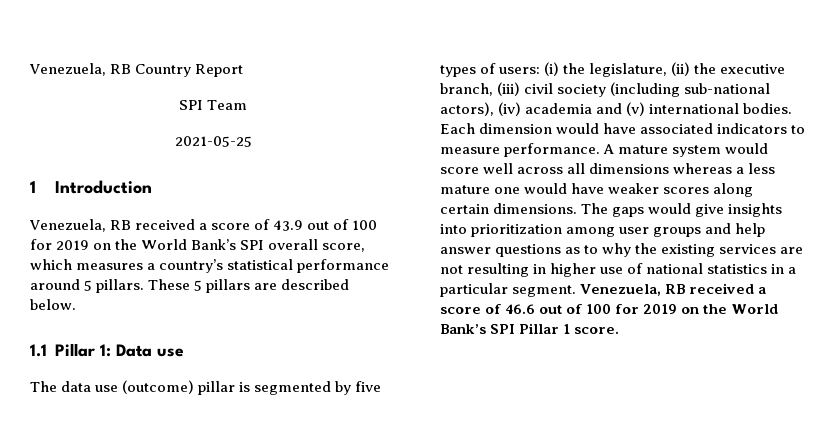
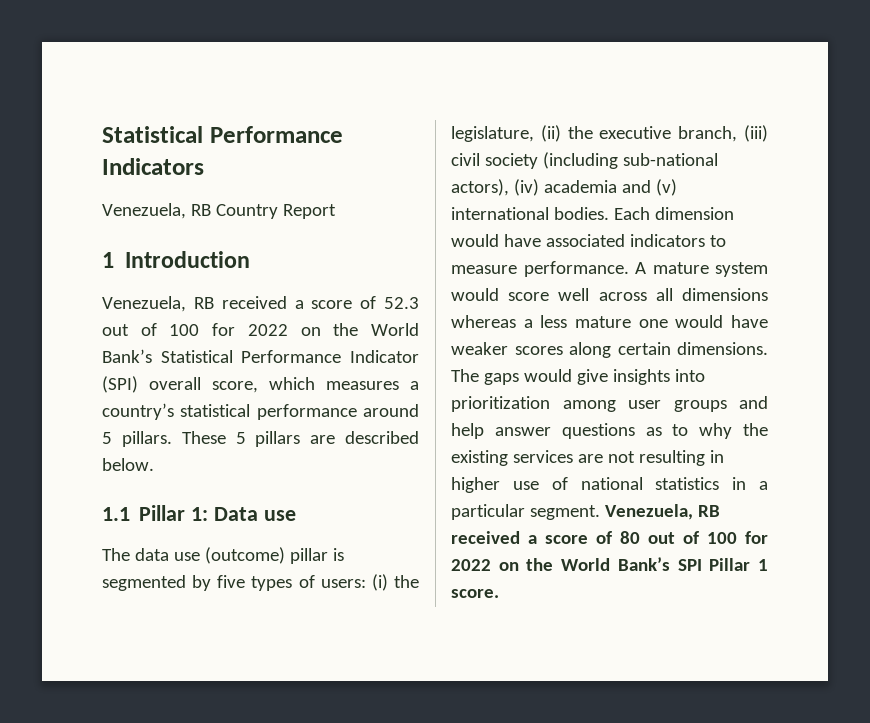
+ Statistical Performance Indicators
- SPI Team
- 2021-05-25
- Venezuela, RB received a score of 43.9 out of 100 for 2019 on the World Bank’s SPI overall score, which measures a country’s statistical performance around 5 pillars.
+ Venezuela, RB received a score of 52.3 out of 100 for 2022 on the World Bank’s Statistical Performance Indicator (SPI) overall score, which measures a country’s statistical performance around 5 pillars.
- Venezuela, RB received a score of 46.6 out of 100 for 2019 on the World Bank’s SPI Pillar 1 score.
+ Venezuela, RB received a score of 80 out of 100 for 2022 on the World Bank’s SPI Pillar 1 score.

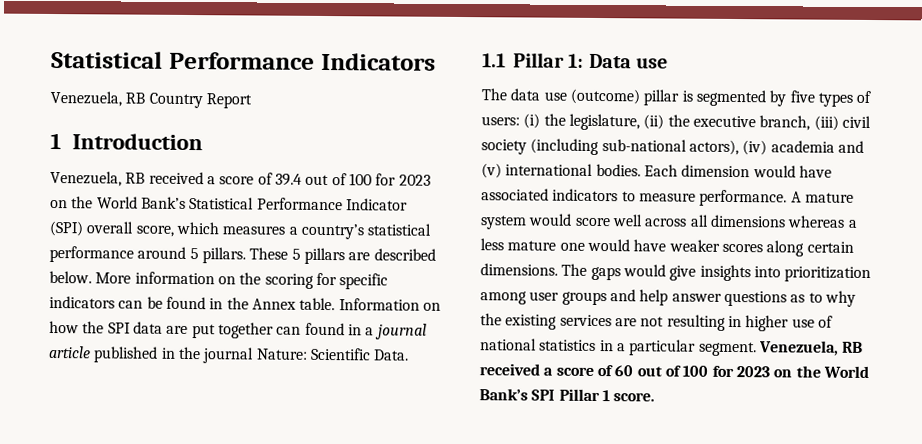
- Venezuela, RB received a score of 52.3 out of 100 for 2022 on the World Bank’s Statistical Performance Indicator (SPI) overall score, which measures a country’s statistical performance around 5 pillars.
+ Venezuela, RB received a score of 39.4 out of 100 for 2023 on the World Bank’s Statistical Performance Indicator (SPI) overall score, which measures a country’s statistical performance around 5 pillars.
+ More information on the scoring for specific indicators can be found in the Annex table. Information on how the SPI data are put together can found in a journal article published in the journal Nature: Scientific Data.
- Venezuela, RB received a score of 80 out of 100 for 2022 on the World Bank’s SPI Pillar 1 score.
+ Venezuela, RB received a score of 60 out of 100 for 2023 on the World Bank’s SPI Pillar 1 score.

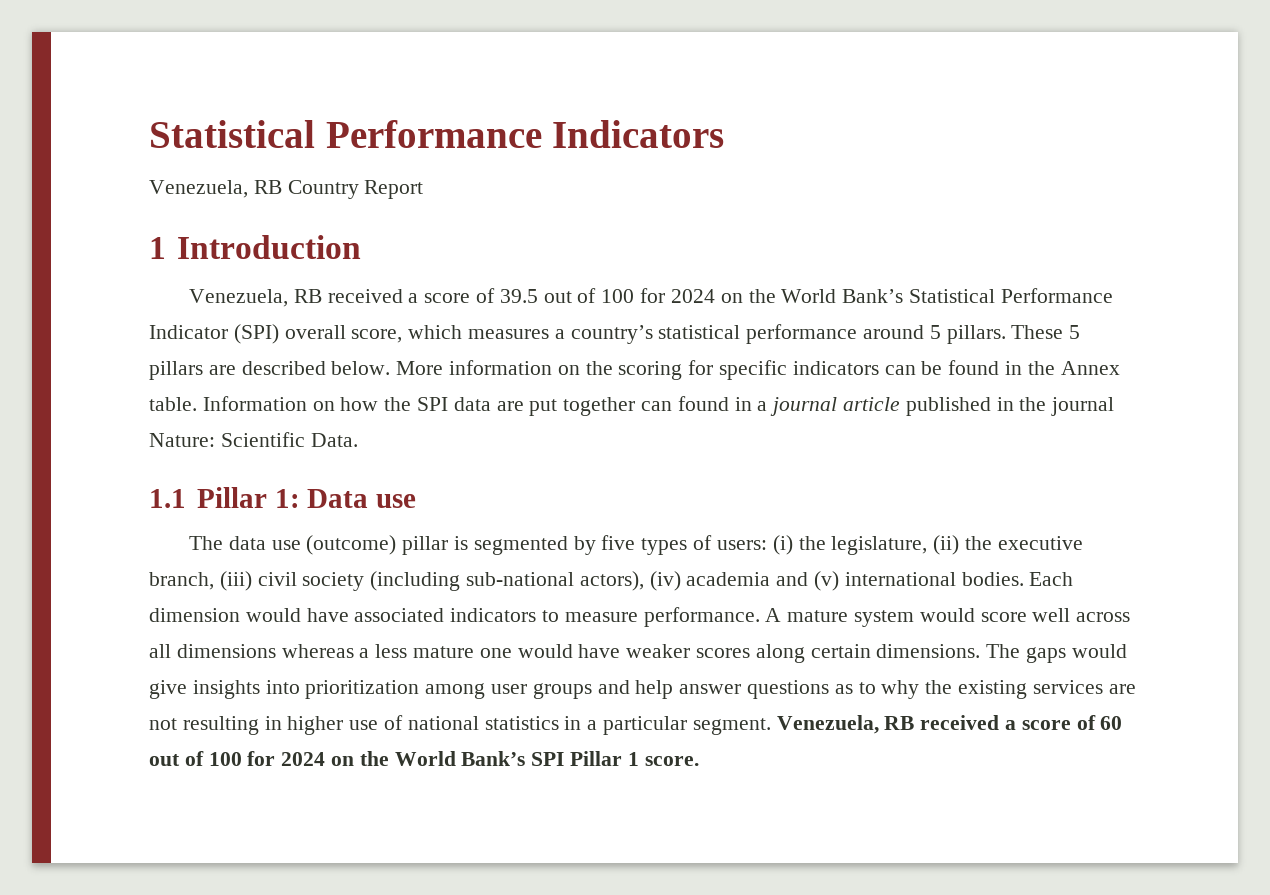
- Venezuela, RB received a score of 39.4 out of 100 for 2023 on the World Bank’s Statistical Performance Indicator (SPI) overall score, which measures a country’s statistical performance around 5 pillars.
+ Venezuela, RB received a score of 39.5 out of 100 for 2024 on the World Bank’s Statistical Performance Indicator (SPI) overall score, which measures a country’s statistical performance around 5 pillars.
- Venezuela, RB received a score of 60 out of 100 for 2023 on the World Bank’s SPI Pillar 1 score.
+ Venezuela, RB received a score of 60 out of 100 for 2024 on the World Bank’s SPI Pillar 1 score.

